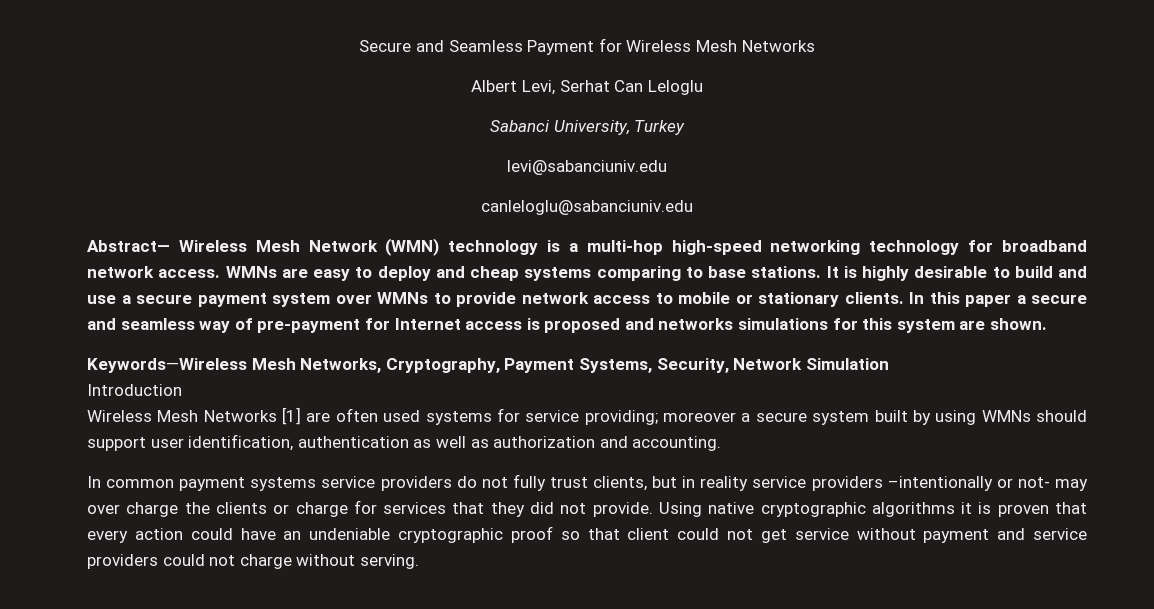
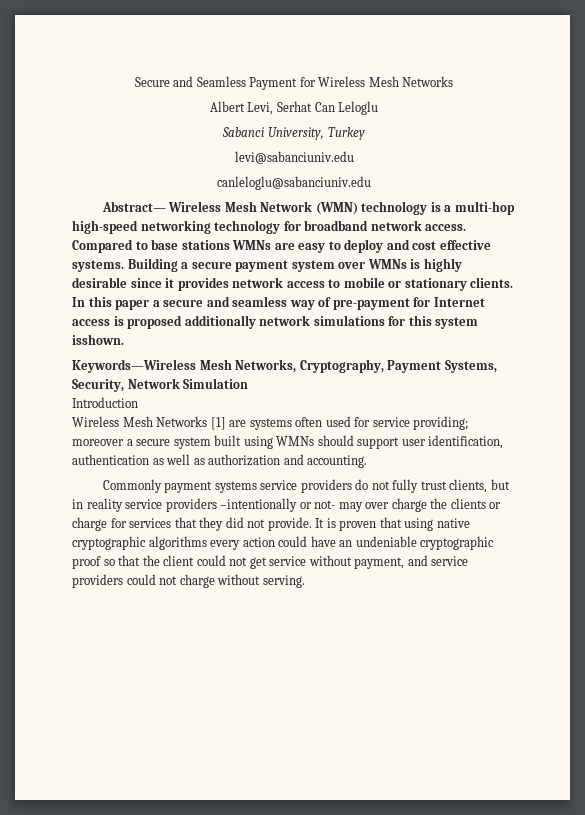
- WMNs are easy to deploy and cheap systems comparing to base stations. It is highly desirable to build and use a secure payment system over WMNs to provide network access to mobile or stationary clients.
+ Compared to base stations WMNs are easy to deploy and cost effective systems. Building a secure payment system over WMNs is highly desirable since it provides network access to mobile or stationary clients.
- In this paper a secure and seamless way of pre-payment for Internet access is proposed and networks simulations for this system are shown.
+ In this paper a secure and seamless way of pre-payment for Internet access is proposed additionally network simulations for this system isshown.
- Wireless Mesh Networks [1] are often used systems for service providing; moreover a secure system built by using WMNs should support user identification, authentication as well as authorization and accounting.
+ Wireless Mesh Networks [1] are systems often used for service providing; moreover a secure system built using WMNs should support user identification, authentication as well as authorization and accounting.
- In common payment systems service providers do not fully trust clients, but in reality service providers –intentionally or not- may over charge the clients or charge for services that they did not provide.
+ Commonly payment systems service providers do not fully trust clients, but in reality service providers –intentionally or not- may over charge the clients or charge for services that they did not provide.
- Using native cryptographic algorithms it is proven that every action could have an undeniable cryptographic proof so that client could not get service without payment and service providers could not charge without serving.
+ It is proven that using native cryptographic algorithms every action could have an undeniable cryptographic proof so that the client could not get service without payment, and service providers could not charge without serving.

